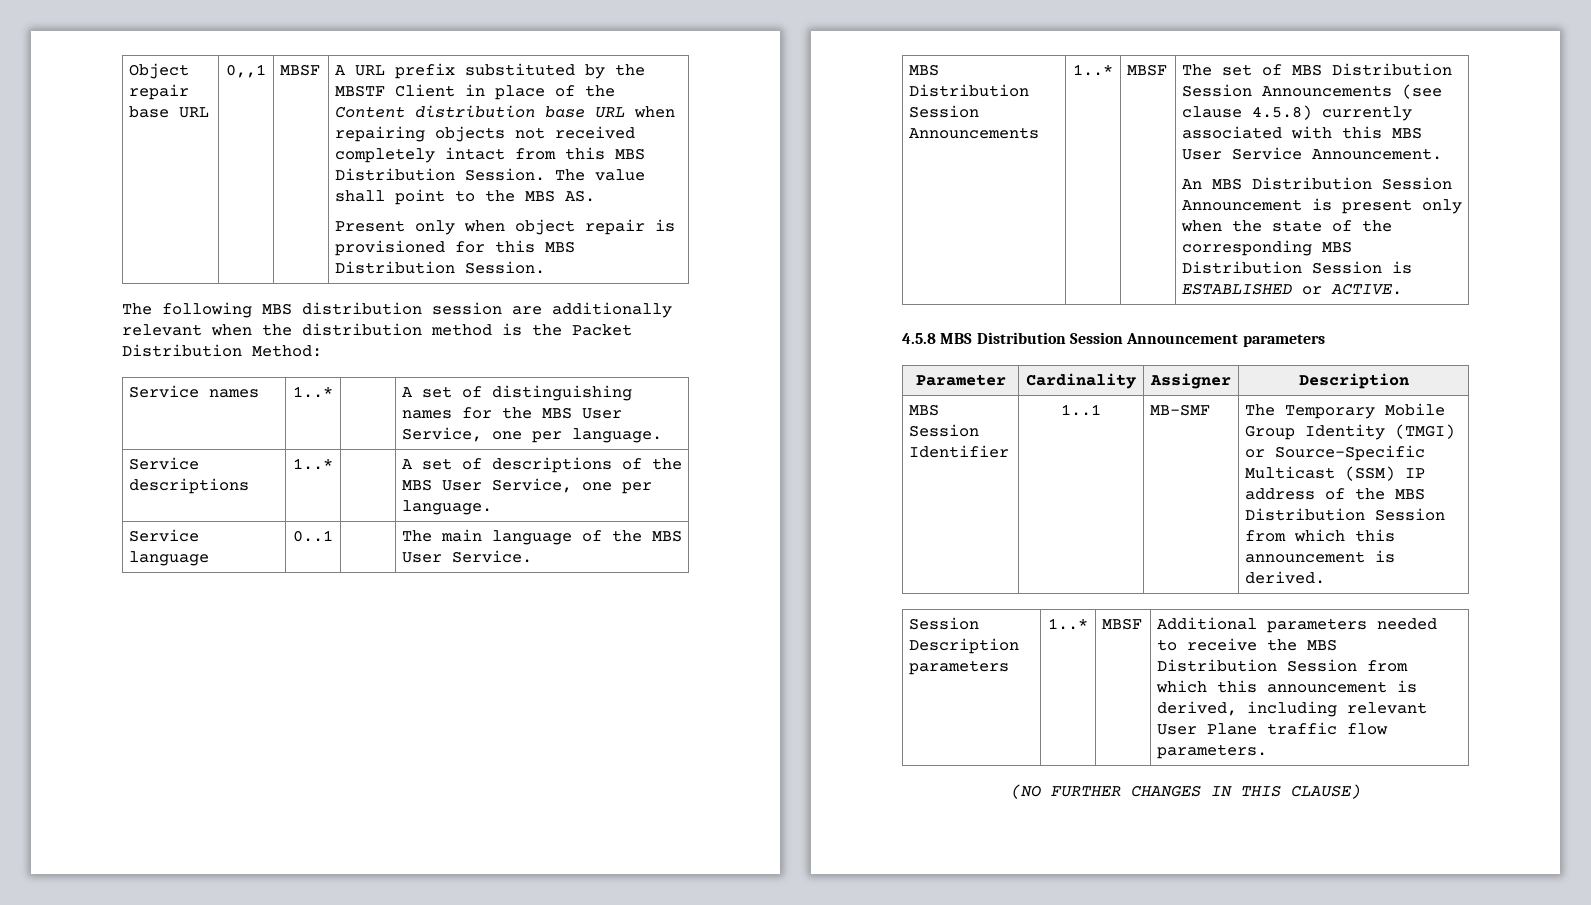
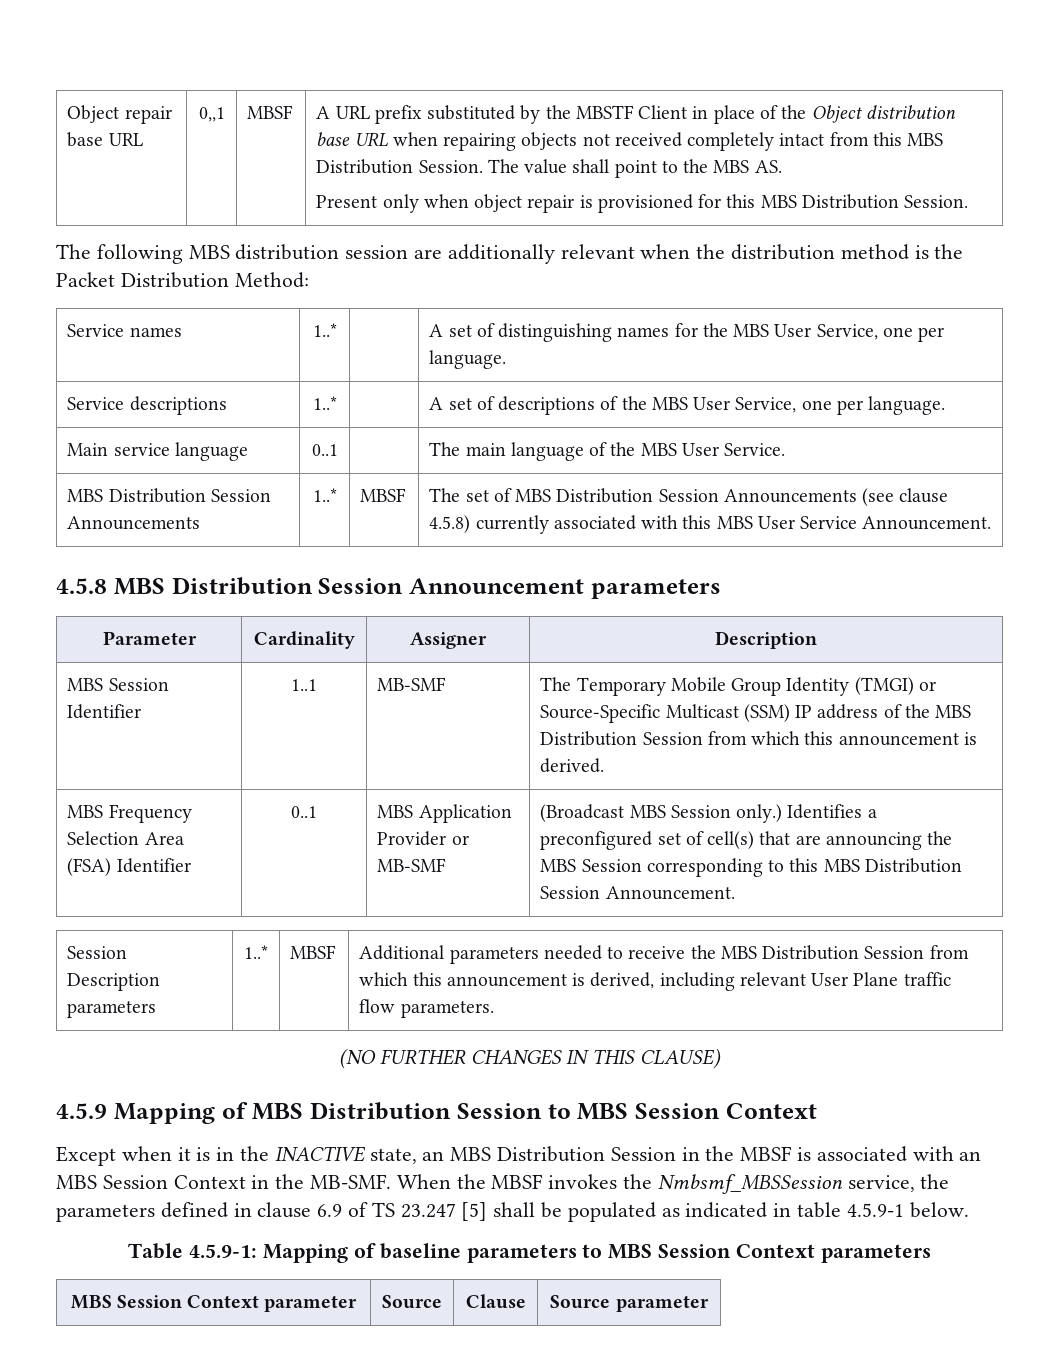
- A URL prefix substituted by the MBSTF Client in place of the Content distribution base URL when repairing objects not received completely intact from this MBS Distribution Session.
+ A URL prefix substituted by the MBSTF Client in place of the Object distribution base URL when repairing objects not received completely intact from this MBS Distribution Session.
- Service language | 0..1 | | The main language of the MBS User Service.
+ Main service language | 0..1 | | The main language of the MBS User Service.
- An MBS Distribution Session Announcement is present only when the state of the corresponding MBS Distribution Session is ESTABLISHED or ACTIVE.
+ MBS Frequency Selection Area (FSA) Identifier | 0..1 | MBS Application Provider or MB-SMF | (Broadcast MBS Session only.) Identifies a preconfigured set of cell(s) that are announcing the MBS Session corresponding to this MBS Distribution Session Announcement.
+ 4.5.9 Mapping of MBS Distribution Session to MBS Session Context
+ Except when it is in the INACTIVE state, an MBS Distribution Session in the MBSF is associated with an MBS Session Context in the MB-SMF. When the MBSF invokes the Nmbsmf_MBSSession service, the parameters defined in clause 6.9 of TS 23.247 [5] shall be populated as indicated in table 4.5.9-1 below.
+ Table 4.5.9-1: Mapping of baseline parameters to MBS Session Context parameters
+ MBS Session Context parameter | Source | Clause | Source parameter

